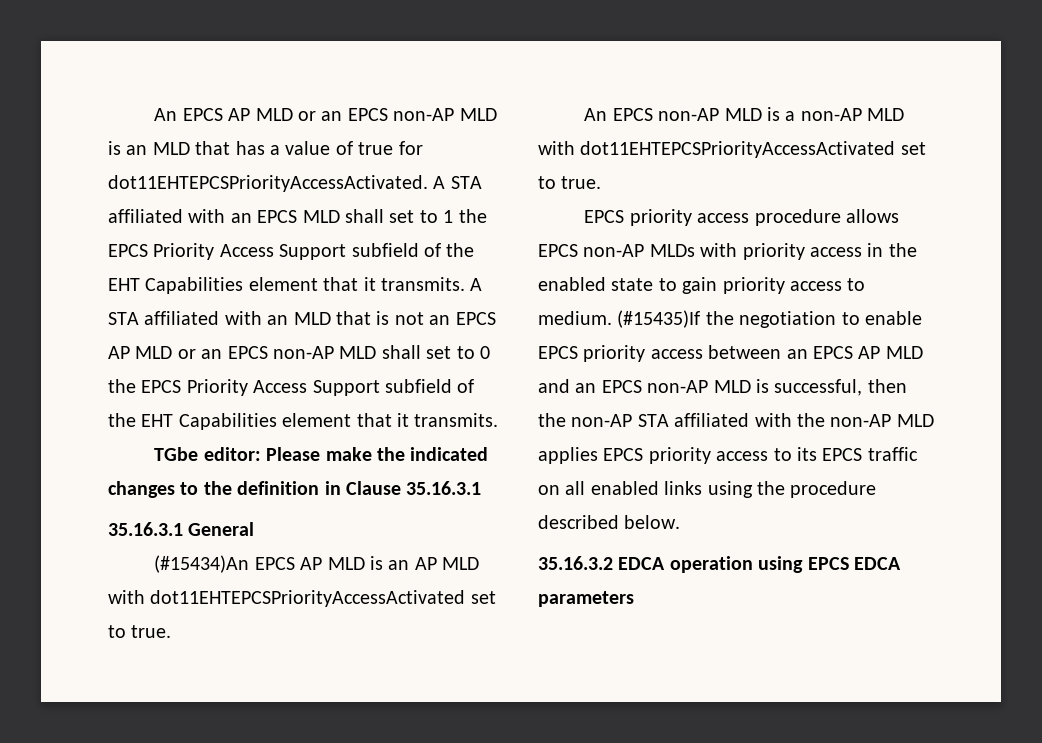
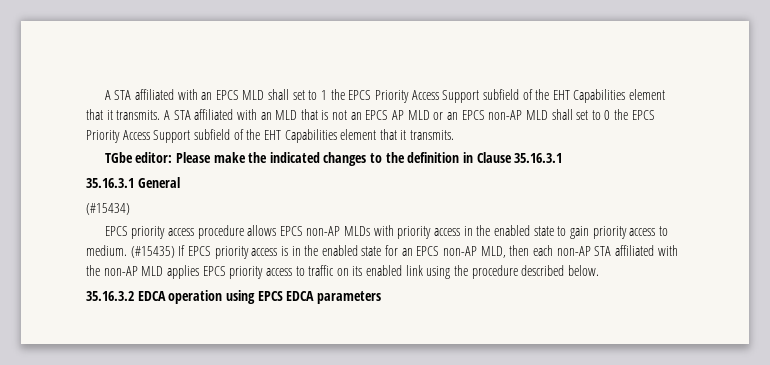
- An EPCS AP MLD or an EPCS non-AP MLD is an MLD that has a value of true for dot11EHTEPCSPriorityAccessActivated.
- (#15434)An EPCS AP MLD is an AP MLD with dot11EHTEPCSPriorityAccessActivated set to true.
- An EPCS non-AP MLD is a non-AP MLD with dot11EHTEPCSPriorityAccessActivated set to true.
+ (#15434)
- (#15435)If the negotiation to enable EPCS priority access between an EPCS AP MLD and an EPCS non-AP MLD is successful, then the non-AP STA affiliated with the non-AP MLD applies EPCS priority access to its EPCS traffic on all enabled links using the procedure described below.
+ (#15435) If EPCS priority access is in the enabled state for an EPCS non-AP MLD, then each non-AP STA affiliated with the non-AP MLD applies EPCS priority access to traffic on its enabled link using the procedure described below.

